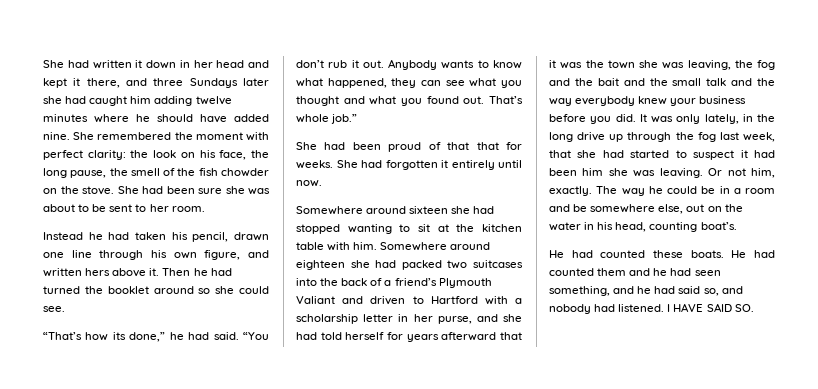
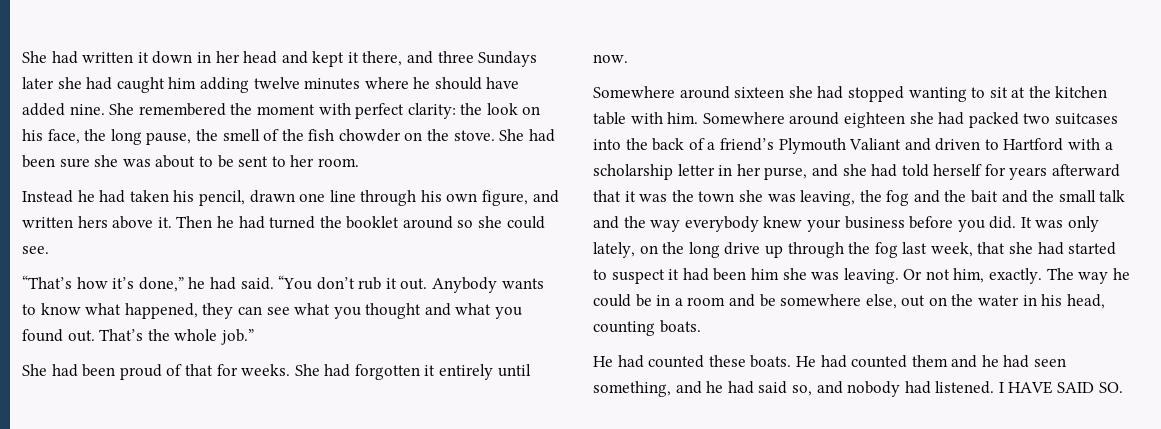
- “That’s how its done,” he had said.
+ “That’s how it’s done,” he had said.
- That’s whole job.”
+ That’s the whole job.”
- She had been proud of that that for weeks.
+ She had been proud of that for weeks.
- It was only lately, in the long drive up through the fog last week, that she had started to suspect it had been him she was leaving.
+ It was only lately, on the long drive up through the fog last week, that she had started to suspect it had been him she was leaving.
- The way he could be in a room and be somewhere else, out on the water in his head, counting boat’s.
+ The way he could be in a room and be somewhere else, out on the water in his head, counting boats.

